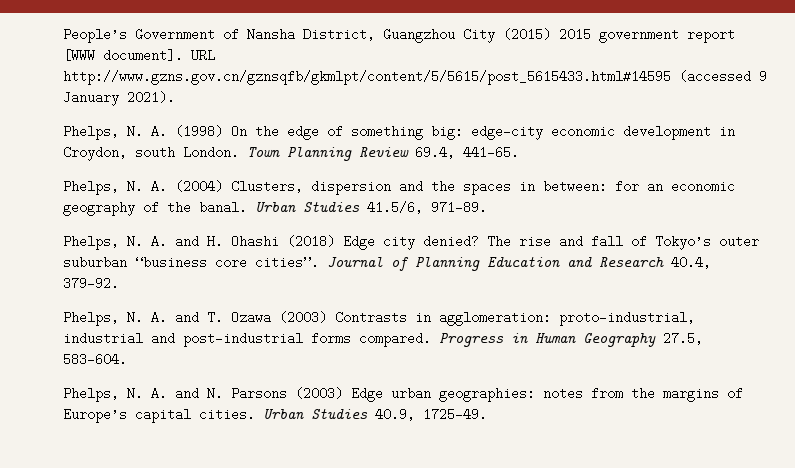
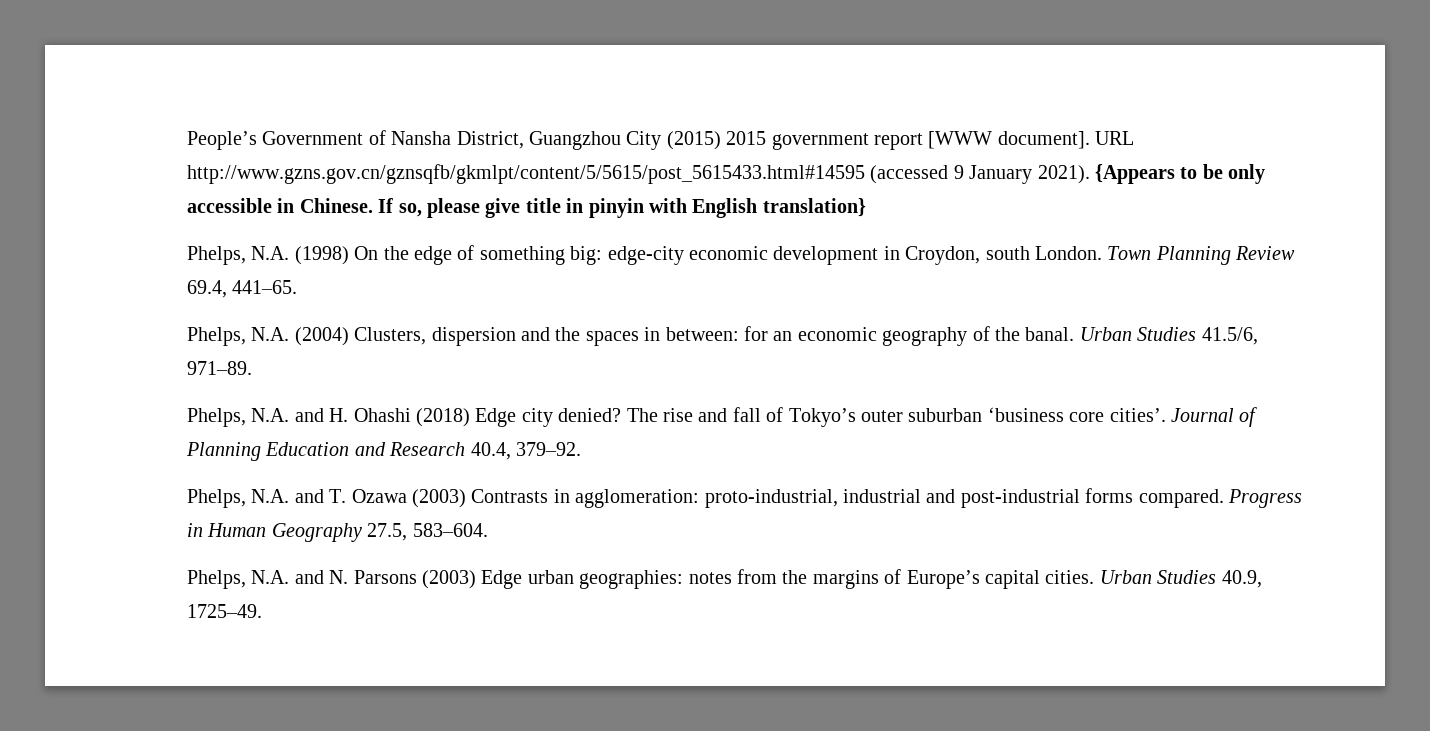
- URL http://www.gzns.gov.cn/gznsqfb/gkmlpt/content/5/5615/post_5615433.html#14595 (accessed 9 January 2021).
- Phelps, N. A. (1998) On the edge of something big: edge-city economic development in Croydon, south London.
+ URL http://www.gzns.gov.cn/gznsqfb/gkmlpt/content/5/5615/post_5615433.html#14595 (accessed 9 January 2021). {Appears to be only accessible in Chinese. If so, please give title in pinyin with English translation}
+ Phelps, N.A. (1998) On the edge of something big: edge-city economic development in Croydon, south London.
- Phelps, N. A. (2004) Clusters, dispersion and the spaces in between: for an economic geography of the banal.
+ Phelps, N.A. (2004) Clusters, dispersion and the spaces in between: for an economic geography of the banal.
- Phelps, N. A. and H. Ohashi (2018) Edge city denied?
+ Phelps, N.A. and H. Ohashi (2018) Edge city denied?
- The rise and fall of Tokyo’s outer suburban “business core cities”.
+ The rise and fall of Tokyo’s outer suburban ‘business core cities’.
- Phelps, N. A. and T. Ozawa (2003) Contrasts in agglomeration: proto-industrial, industrial and post-industrial forms compared.
+ Phelps, N.A. and T. Ozawa (2003) Contrasts in agglomeration: proto-industrial, industrial and post-industrial forms compared.
- Phelps, N. A. and N. Parsons (2003) Edge urban geographies: notes from the margins of Europe’s capital cities.
+ Phelps, N.A. and N. Parsons (2003) Edge urban geographies: notes from the margins of Europe’s capital cities.

